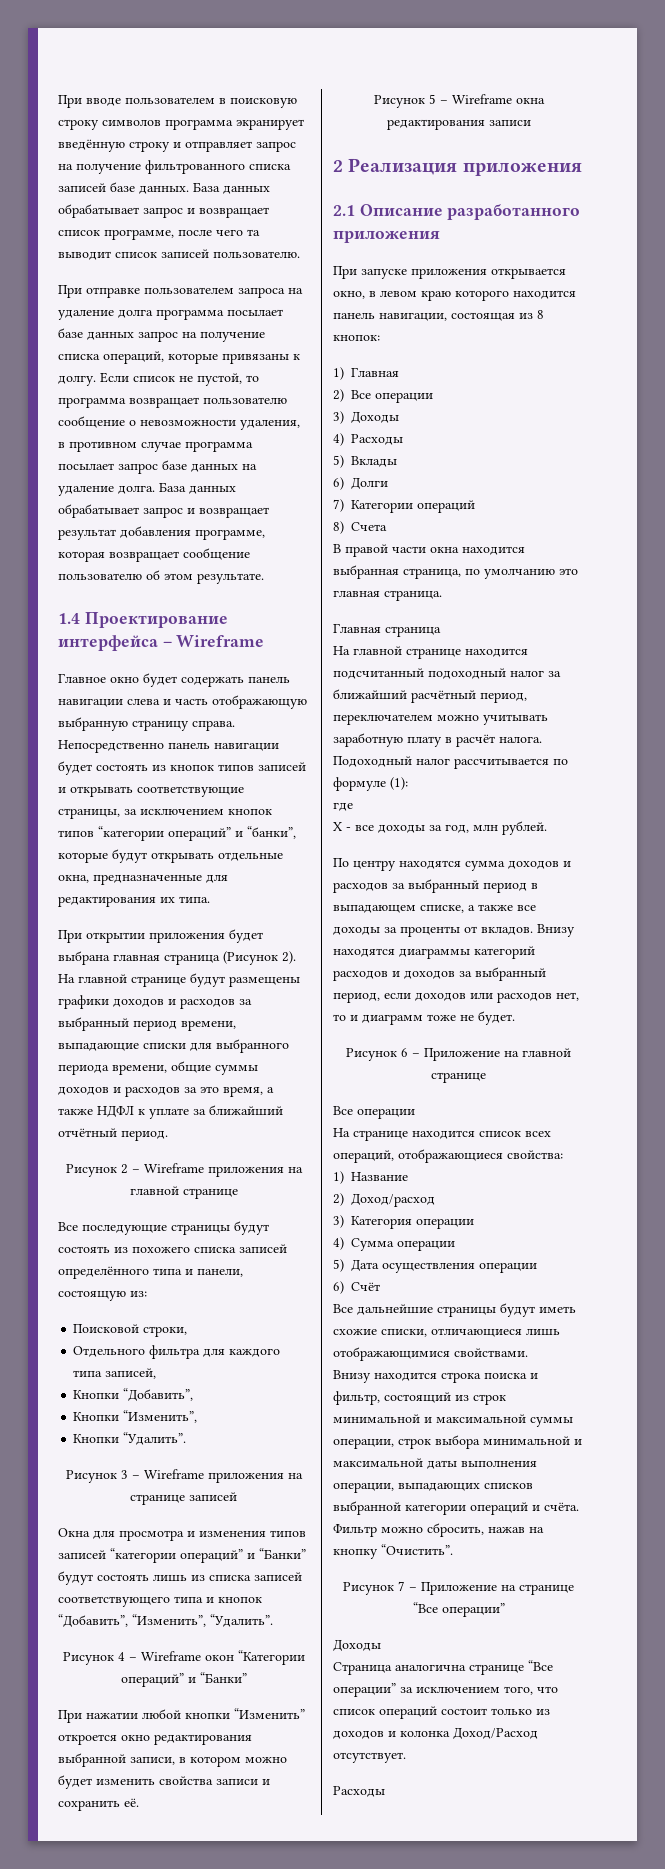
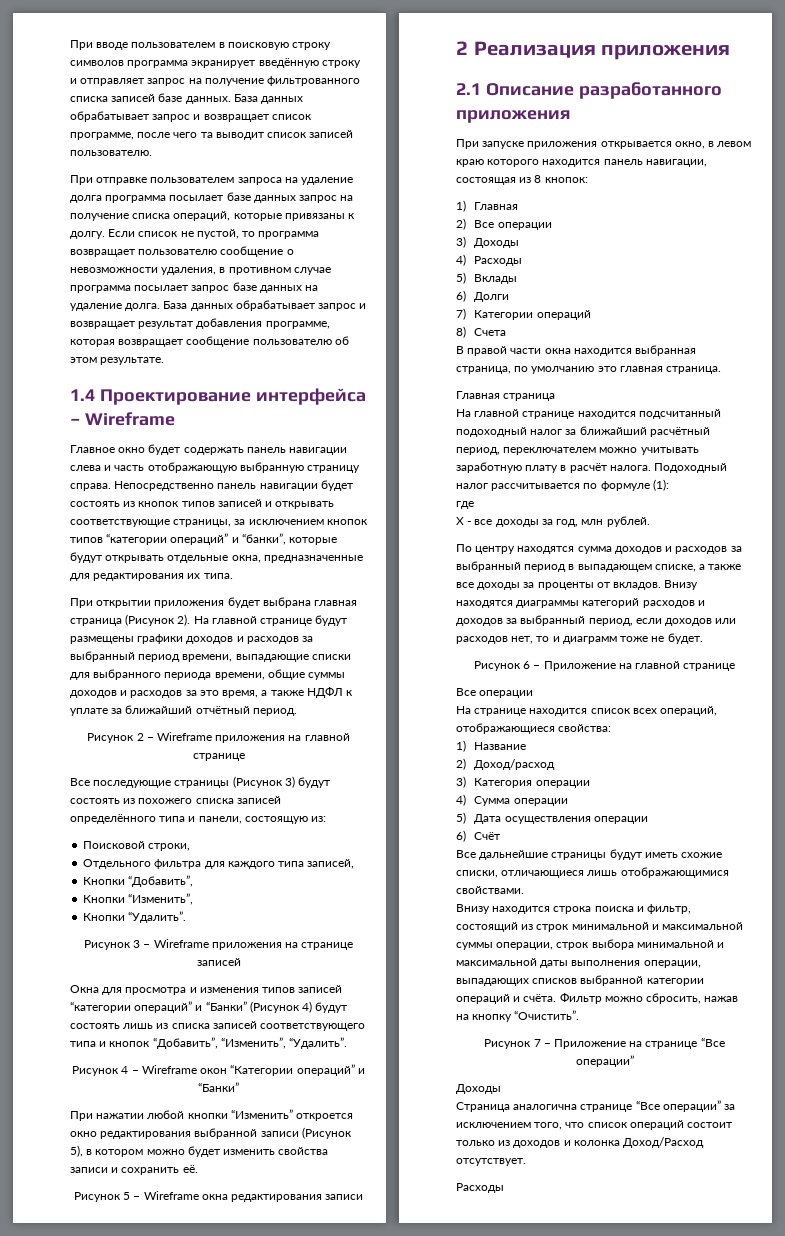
- Все последующие страницы будут состоять из похожего списка записей определённого типа и панели, состоящую из:
+ Все последующие страницы (Рисунок 3) будут состоять из похожего списка записей определённого типа и панели, состоящую из:
- Окна для просмотра и изменения типов записей “категории операций” и “Банки” будут состоять лишь из списка записей соответствующего типа и кнопок “Добавить”, “Изменить”, “Удалить”.
+ Окна для просмотра и изменения типов записей “категории операций” и “Банки” (Рисунок 4) будут состоять лишь из списка записей соответствующего типа и кнопок “Добавить”, “Изменить”, “Удалить”.
- При нажатии любой кнопки “Изменить” откроется окно редактирования выбранной записи, в котором можно будет изменить свойства записи и сохранить её.
+ При нажатии любой кнопки “Изменить” откроется окно редактирования выбранной записи (Рисунок 5), в котором можно будет изменить свойства записи и сохранить её.

